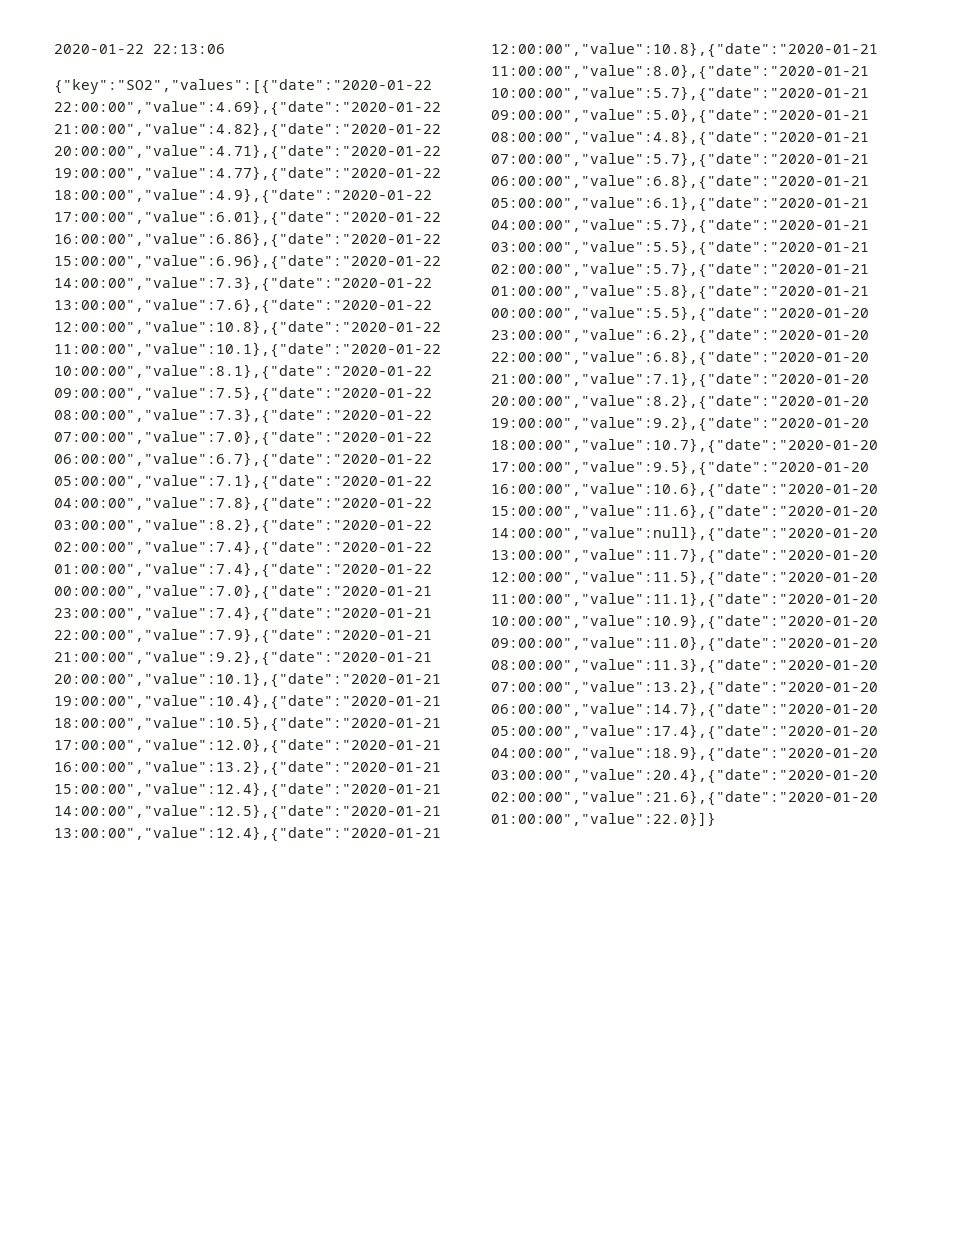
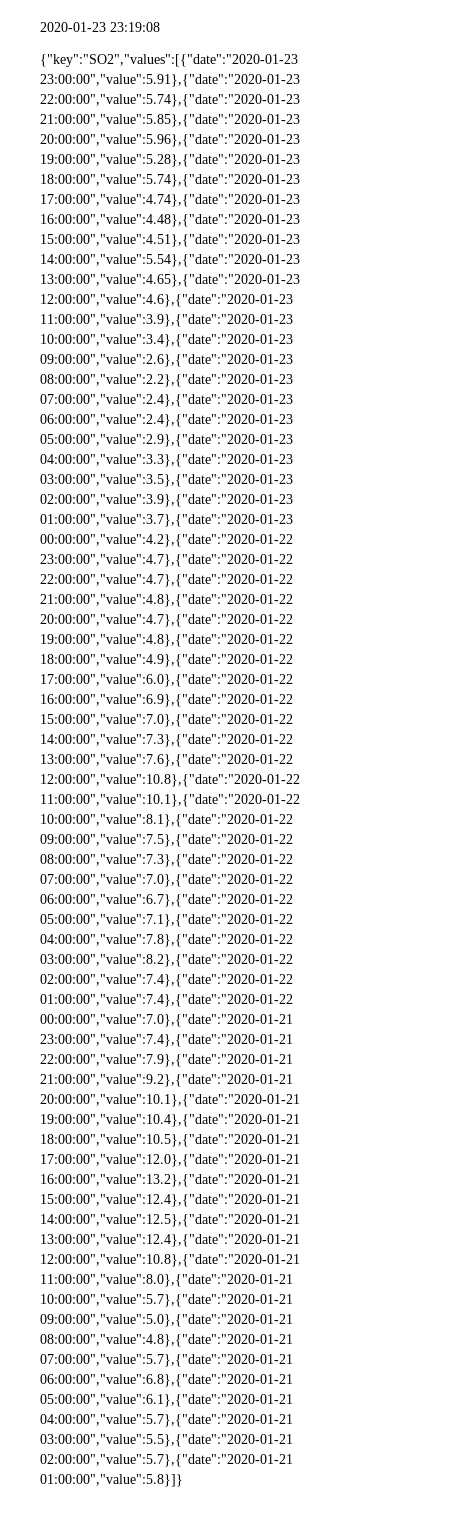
- 2020-01-22 22:13:06
- {"key":"SO2","values":[{"date":"2020-01-22 22:00:00","value":4.69},{"date":"2020-01-22 21:00:00","value":4.82},{"date":"2020-01-22 20:00:00","value":4.71},{"date":"2020-01-22 19:00:00","value":4.77},{"date":"2020-01-22 18:00:00","value":4.9},{"date":"2020-01-22 17:00:00","value":6.01},{"date":"2020-01-22 16:00:00","value":6.86},{"date":"2020-01-22 15:00:00","value":6.96},{"date":"2020-01-22 14:00:00","value":7.3},{"date":"2020-01-22 13:00:00","value":7.6},{"date":"2020-01-22 12:00:00","value":10.8},{"date":"2020-01-22 11:00:00","value":10.1},{"date":"2020-01-22 10:00:00","value":8.1},{"date":"2020-01-22 09:00:00","value":7.5},{"date":"2020-01-22 08:00:00","value":7.3},{"date":"2020-01-22 07:00:00","value":7.0},{"date":"2020-01-22 06:00:00","value":6.7},{"date":"2020-01-22 05:00:00","value":7.1},{"date":"2020-01-22 04:00:00","value":7.8},{"date":"2020-01-22 03:00:00","value":8.2},{"date":"2020-01-22 02:00:00","value":7.4},{"date":"2020-01-22 01:00:00","value":7.4},{"date":"2020-01-22 00:00:00","value":7.0},{"date":"2020-01-21 23:00:00","value":7.4},{"date":"2020-01-21 22:00:00","value":7.9},{"date":"2020-01-21 21:00:00","value":9.2},{"date":"2020-01-21 20:00:00","value":10.1},{"date":"2020-01-21 19:00:00","value":10.4},{"date":"2020-01-21 18:00:00","value":10.5},{"date":"2020-01-21 17:00:00","value":12.0},{"date":"2020-01-21 16:00:00","value":13.2},{"date":"2020-01-21 15:00:00","value":12.4},{"date":"2020-01-21 14:00:00","value":12.5},{"date":"2020-01-21 13:00:00","value":12.4},{"date":"2020-01-21 12:00:00","value":10.8},{"date":"2020-01-21 11:00:00","value":8.0},{"date":"2020-01-21 10:00:00","value":5.7},{"date":"2020-01-21 09:00:00","value":5.0},{"date":"2020-01-21 08:00:00","value":4.8},{"date":"2020-01-21 07:00:00","value":5.7},{"date":"2020-01-21 06:00:00","value":6.8},{"date":"2020-01-21 05:00:00","value":6.1},{"date":"2020-01-21 04:00:00","value":5.7},{"date":"2020-01-21 03:00:00","value":5.5},{"date":"2020-01-21 02:00:00","value":5.7},{"date":"2020-01-21 01:00:00","value":5.8},{"date":"2020-01-21 00:00:00","value":5.5},{"date":"2020-01-20 23:00:00","value":6.2},{"date":"2020-01-20 22:00:00","value":6.8},{"date":"2020-01-20 21:00:00","value":7.1},{"date":"2020-01-20 20:00:00","value":8.2},{"date":"2020-01-20 19:00:00","value":9.2},{"date":"2020-01-20 18:00:00","value":10.7},{"date":"2020-01-20 17:00:00","value":9.5},{"date":"2020-01-20 16:00:00","value":10.6},{"date":"2020-01-20 15:00:00","value":11.6},{"date":"2020-01-20 14:00:00","value":null},{"date":"2020-01-20 13:00:00","value":11.7},{"date":"2020-01-20 12:00:00","value":11.5},{"date":"2020-01-20 11:00:00","value":11.1},{"date":"2020-01-20 10:00:00","value":10.9},{"date":"2020-01-20 09:00:00","value":11.0},{"date":"2020-01-20 08:00:00","value":11.3},{"date":"2020-01-20 07:00:00","value":13.2},{"date":"2020-01-20 06:00:00","value":14.7},{"date":"2020-01-20 05:00:00","value":17.4},{"date":"2020-01-20 04:00:00","value":18.9},{"date":"2020-01-20 03:00:00","value":20.4},{"date":"2020-01-20 02:00:00","value":21.6},{"date":"2020-01-20 01:00:00","value":22.0}]}
+ 2020-01-23 23:19:08
+ {"key":"SO2","values":[{"date":"2020-01-23 23:00:00","value":5.91},{"date":"2020-01-23 22:00:00","value":5.74},{"date":"2020-01-23 21:00:00","value":5.85},{"date":"2020-01-23 20:00:00","value":5.96},{"date":"2020-01-23 19:00:00","value":5.28},{"date":"2020-01-23 18:00:00","value":5.74},{"date":"2020-01-23 17:00:00","value":4.74},{"date":"2020-01-23 16:00:00","value":4.48},{"date":"2020-01-23 15:00:00","value":4.51},{"date":"2020-01-23 14:00:00","value":5.54},{"date":"2020-01-23 13:00:00","value":4.65},{"date":"2020-01-23 12:00:00","value":4.6},{"date":"2020-01-23 11:00:00","value":3.9},{"date":"2020-01-23 10:00:00","value":3.4},{"date":"2020-01-23 09:00:00","value":2.6},{"date":"2020-01-23 08:00:00","value":2.2},{"date":"2020-01-23 07:00:00","value":2.4},{"date":"2020-01-23 06:00:00","value":2.4},{"date":"2020-01-23 05:00:00","value":2.9},{"date":"2020-01-23 04:00:00","value":3.3},{"date":"2020-01-23 03:00:00","value":3.5},{"date":"2020-01-23 02:00:00","value":3.9},{"date":"2020-01-23 01:00:00","value":3.7},{"date":"2020-01-23 00:00:00","value":4.2},{"date":"2020-01-22 23:00:00","value":4.7},{"date":"2020-01-22 22:00:00","value":4.7},{"date":"2020-01-22 21:00:00","value":4.8},{"date":"2020-01-22 20:00:00","value":4.7},{"date":"2020-01-22 19:00:00","value":4.8},{"date":"2020-01-22 18:00:00","value":4.9},{"date":"2020-01-22 17:00:00","value":6.0},{"date":"2020-01-22 16:00:00","value":6.9},{"date":"2020-01-22 15:00:00","value":7.0},{"date":"2020-01-22 14:00:00","value":7.3},{"date":"2020-01-22 13:00:00","value":7.6},{"date":"2020-01-22 12:00:00","value":10.8},{"date":"2020-01-22 11:00:00","value":10.1},{"date":"2020-01-22 10:00:00","value":8.1},{"date":"2020-01-22 09:00:00","value":7.5},{"date":"2020-01-22 08:00:00","value":7.3},{"date":"2020-01-22 07:00:00","value":7.0},{"date":"2020-01-22 06:00:00","value":6.7},{"date":"2020-01-22 05:00:00","value":7.1},{"date":"2020-01-22 04:00:00","value":7.8},{"date":"2020-01-22 03:00:00","value":8.2},{"date":"2020-01-22 02:00:00","value":7.4},{"date":"2020-01-22 01:00:00","value":7.4},{"date":"2020-01-22 00:00:00","value":7.0},{"date":"2020-01-21 23:00:00","value":7.4},{"date":"2020-01-21 22:00:00","value":7.9},{"date":"2020-01-21 21:00:00","value":9.2},{"date":"2020-01-21 20:00:00","value":10.1},{"date":"2020-01-21 19:00:00","value":10.4},{"date":"2020-01-21 18:00:00","value":10.5},{"date":"2020-01-21 17:00:00","value":12.0},{"date":"2020-01-21 16:00:00","value":13.2},{"date":"2020-01-21 15:00:00","value":12.4},{"date":"2020-01-21 14:00:00","value":12.5},{"date":"2020-01-21 13:00:00","value":12.4},{"date":"2020-01-21 12:00:00","value":10.8},{"date":"2020-01-21 11:00:00","value":8.0},{"date":"2020-01-21 10:00:00","value":5.7},{"date":"2020-01-21 09:00:00","value":5.0},{"date":"2020-01-21 08:00:00","value":4.8},{"date":"2020-01-21 07:00:00","value":5.7},{"date":"2020-01-21 06:00:00","value":6.8},{"date":"2020-01-21 05:00:00","value":6.1},{"date":"2020-01-21 04:00:00","value":5.7},{"date":"2020-01-21 03:00:00","value":5.5},{"date":"2020-01-21 02:00:00","value":5.7},{"date":"2020-01-21 01:00:00","value":5.8}]}

